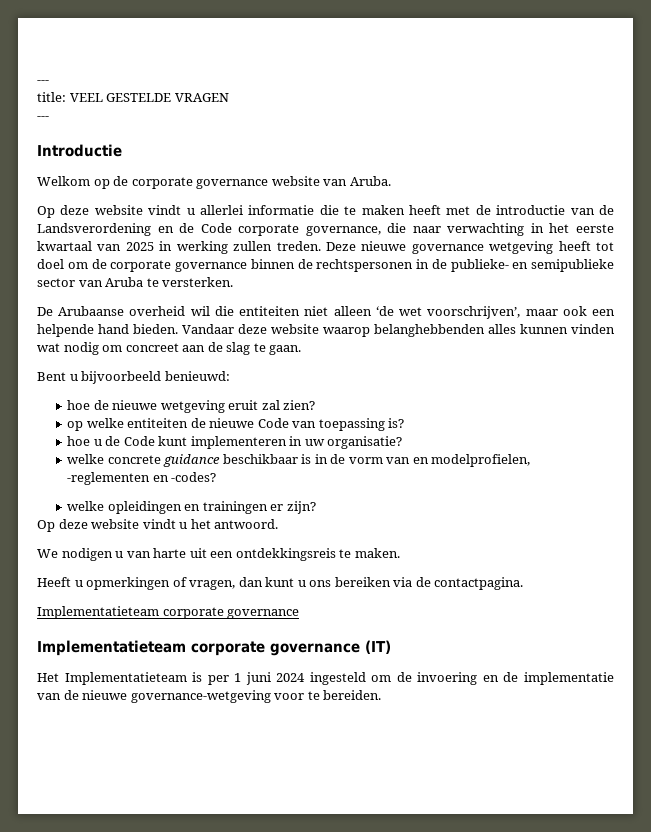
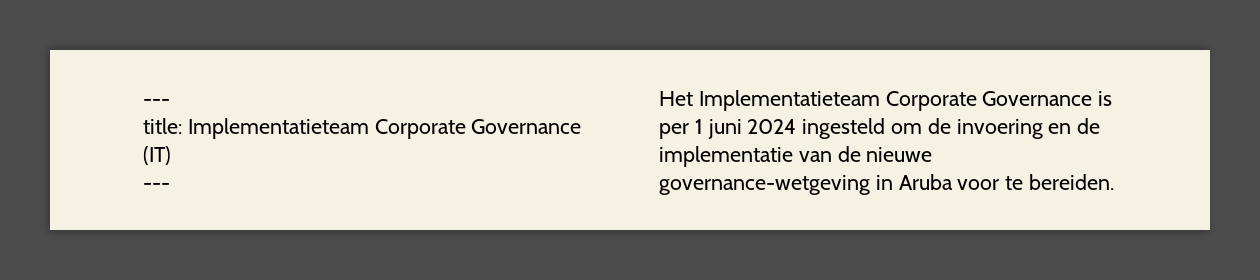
- title: VEEL GESTELDE VRAGEN
+ title: Implementatieteam Corporate Governance (IT)
  ---
- Introductie
- Welkom op de corporate governance website van Aruba.
- Op deze website vindt u allerlei informatie die te maken heeft met de introductie van de Landsverordening en de Code corporate governance, die naar verwachting in het eerste kwartaal van 2025 in werking zullen treden. Deze nieuwe governance wetgeving heeft tot doel om de corporate governance binnen de rechtspersonen in de publieke- en semipublieke sector van Aruba te versterken.
- De Arubaanse overheid wil die entiteiten niet alleen ‘de wet voorschrijven’, maar ook een helpende hand bieden. Vandaar deze website waarop belanghebbenden alles kunnen vinden wat nodig om concreet aan de slag te gaan.
- Bent u bijvoorbeeld benieuwd:
- hoe de nieuwe wetgeving eruit zal zien?
- op welke entiteiten de nieuwe Code van toepassing is?
- hoe u de Code kunt implementeren in uw organisatie?
- welke concrete guidance beschikbaar is in de vorm van en modelprofielen, -reglementen en -codes?
- welke opleidingen en trainingen er zijn?
- Op deze website vindt u het antwoord.
- We nodigen u van harte uit een ontdekkingsreis te maken.
- Heeft u opmerkingen of vragen, dan kunt u ons bereiken via de contactpagina.
- Implementatieteam corporate governance
- Implementatieteam corporate governance (IT)
- Het Implementatieteam is per 1 juni 2024 ingesteld om de invoering en de implementatie van de nieuwe governance-wetgeving voor te bereiden.
+ Het Implementatieteam Corporate Governance is per 1 juni 2024 ingesteld om de invoering en de implementatie van de nieuwe governance-wetgeving in Aruba voor te bereiden.

